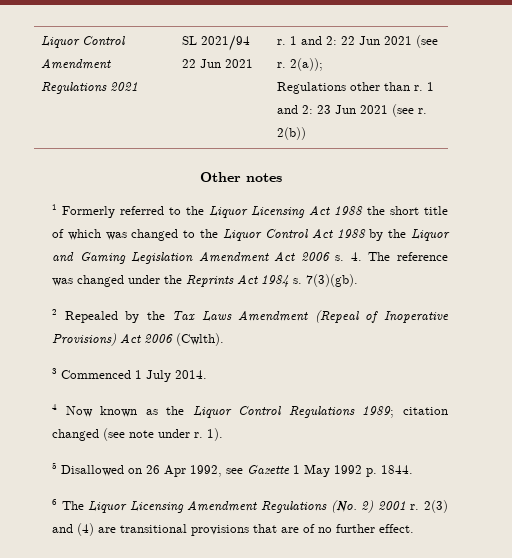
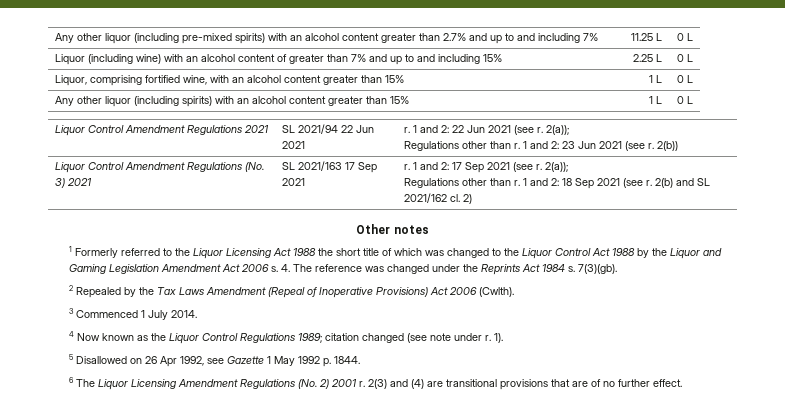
+ Any other liquor (including pre-mixed spirits) with an alcohol content greater than 2.7% and up to and including 7% | 11.25 L | 0 L
+ Liquor (including wine) with an alcohol content of greater than 7% and up to and including 15% | 2.25 L | 0 L
+ Liquor, comprising fortified wine, with an alcohol content greater than 15% | 1 L | 0 L
+ Any other liquor (including spirits) with an alcohol content greater than 15% | 1 L | 0 L
+ Liquor Control Amendment Regulations (No. 3) 2021 | SL 2021/163 17 Sep 2021 | r. 1 and 2: 17 Sep 2021 (see r. 2(a));
+ Regulations other than r. 1 and 2: 18 Sep 2021 (see r. 2(b) and SL 2021/162 cl. 2)

